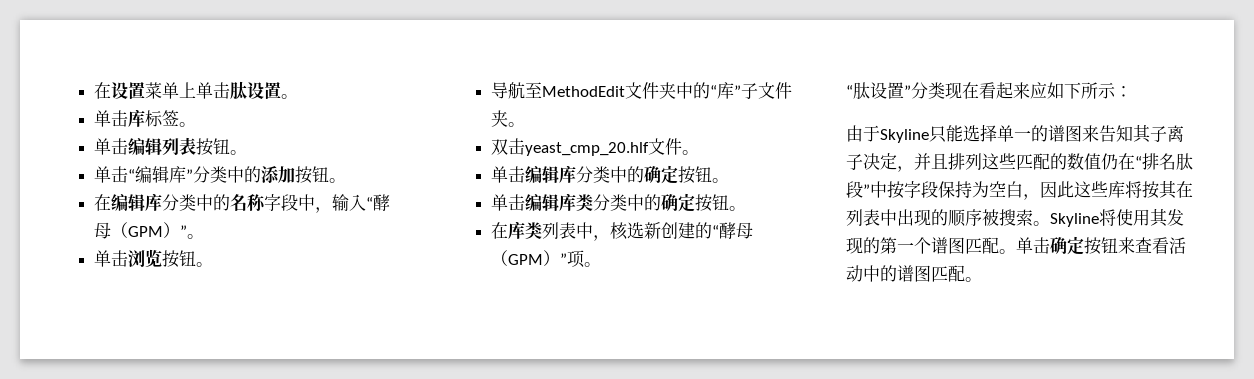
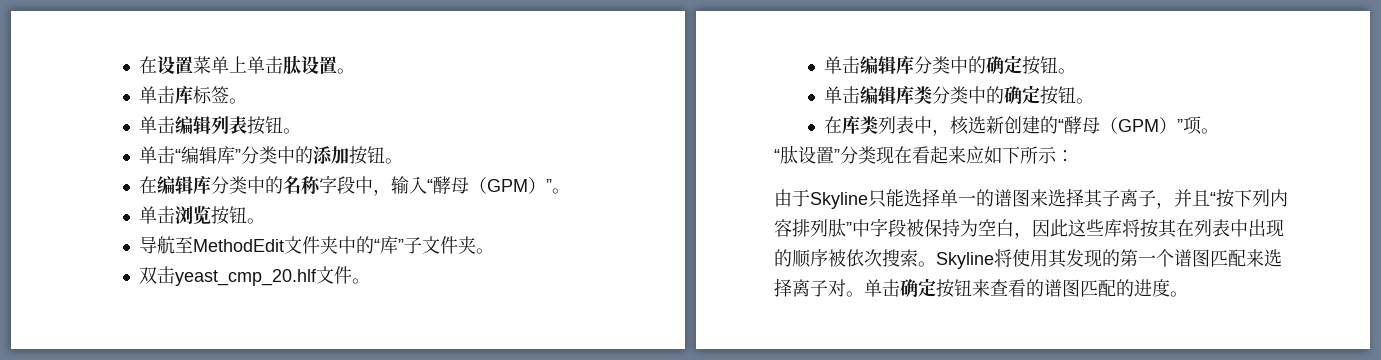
- 由于Skyline只能选择单一的谱图来告知其子离子决定，并且排列这些匹配的数值仍在“排名肽段”中按字段保持为空白，因此这些库将按其在列表中出现的顺序被搜索。
+ 由于Skyline只能选择单一的谱图来选择其子离子，并且“按下列内容排列肽”中字段被保持为空白，因此这些库将按其在列表中出现的顺序被依次搜索。
- Skyline将使用其发现的第一个谱图匹配。
+ Skyline将使用其发现的第一个谱图匹配来选择离子对。
- 单击确定按钮来查看活动中的谱图匹配。
+ 单击确定按钮来查看的谱图匹配的进度。

